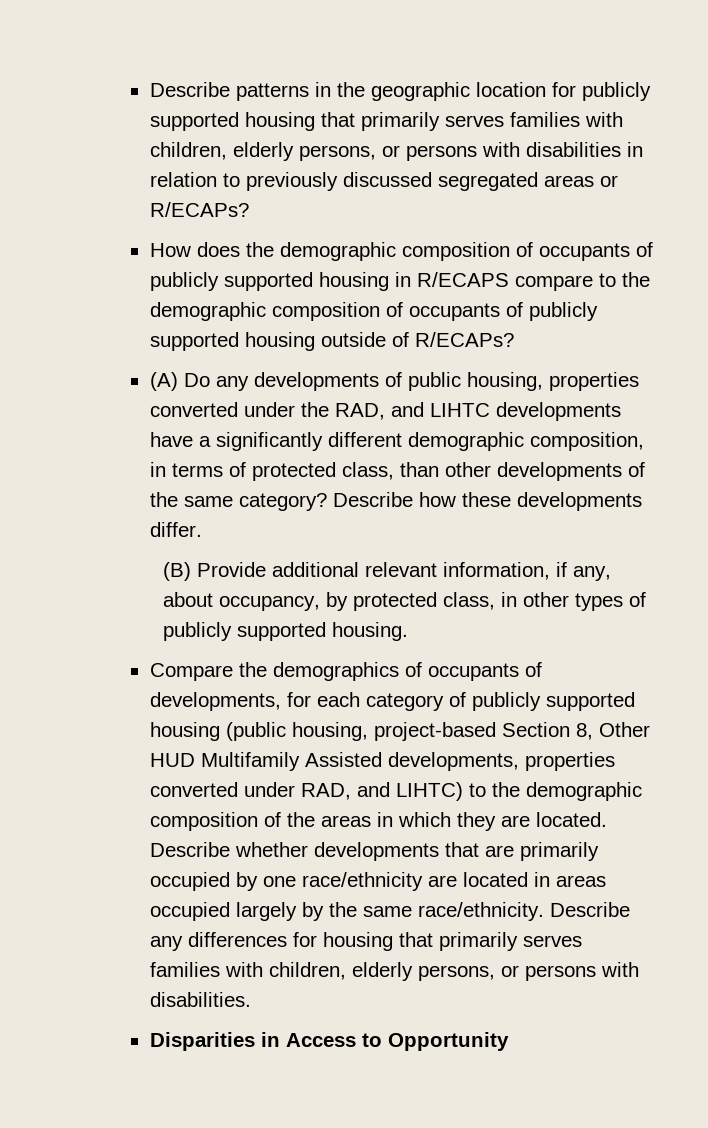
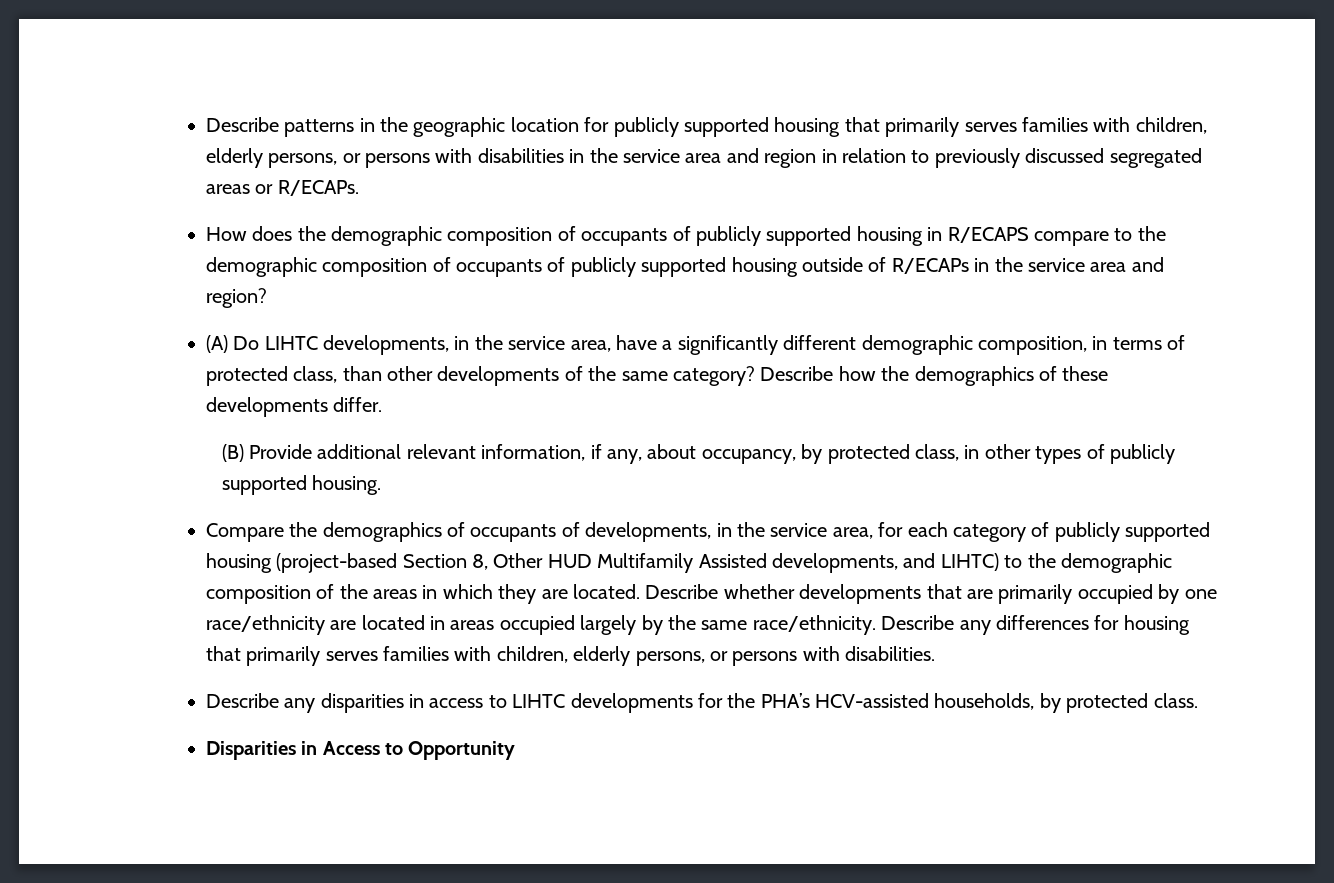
- Describe patterns in the geographic location for publicly supported housing that primarily serves families with children, elderly persons, or persons with disabilities in relation to previously discussed segregated areas or R/ECAPs?
+ Describe patterns in the geographic location for publicly supported housing that primarily serves families with children, elderly persons, or persons with disabilities in the service area and region in relation to previously discussed segregated areas or R/ECAPs.
- How does the demographic composition of occupants of publicly supported housing in R/ECAPS compare to the demographic composition of occupants of publicly supported housing outside of R/ECAPs?
- (A) Do any developments of public housing, properties converted under the RAD, and LIHTC developments have a significantly different demographic composition, in terms of protected class, than other developments of the same category?
+ How does the demographic composition of occupants of publicly supported housing in R/ECAPS compare to the demographic composition of occupants of publicly supported housing outside of R/ECAPs in the service area and region?
+ (A) Do LIHTC developments, in the service area, have a significantly different demographic composition, in terms of protected class, than other developments of the same category?
- Describe how these developments differ.
+ Describe how the demographics of these developments differ.
- Compare the demographics of occupants of developments, for each category of publicly supported housing (public housing, project-based Section 8, Other HUD Multifamily Assisted developments, properties converted under RAD, and LIHTC) to the demographic composition of the areas in which they are located.
+ Compare the demographics of occupants of developments, in the service area, for each category of publicly supported housing (project-based Section 8, Other HUD Multifamily Assisted developments, and LIHTC) to the demographic composition of the areas in which they are located.
+ Describe any disparities in access to LIHTC developments for the PHA’s HCV-assisted households, by protected class.

